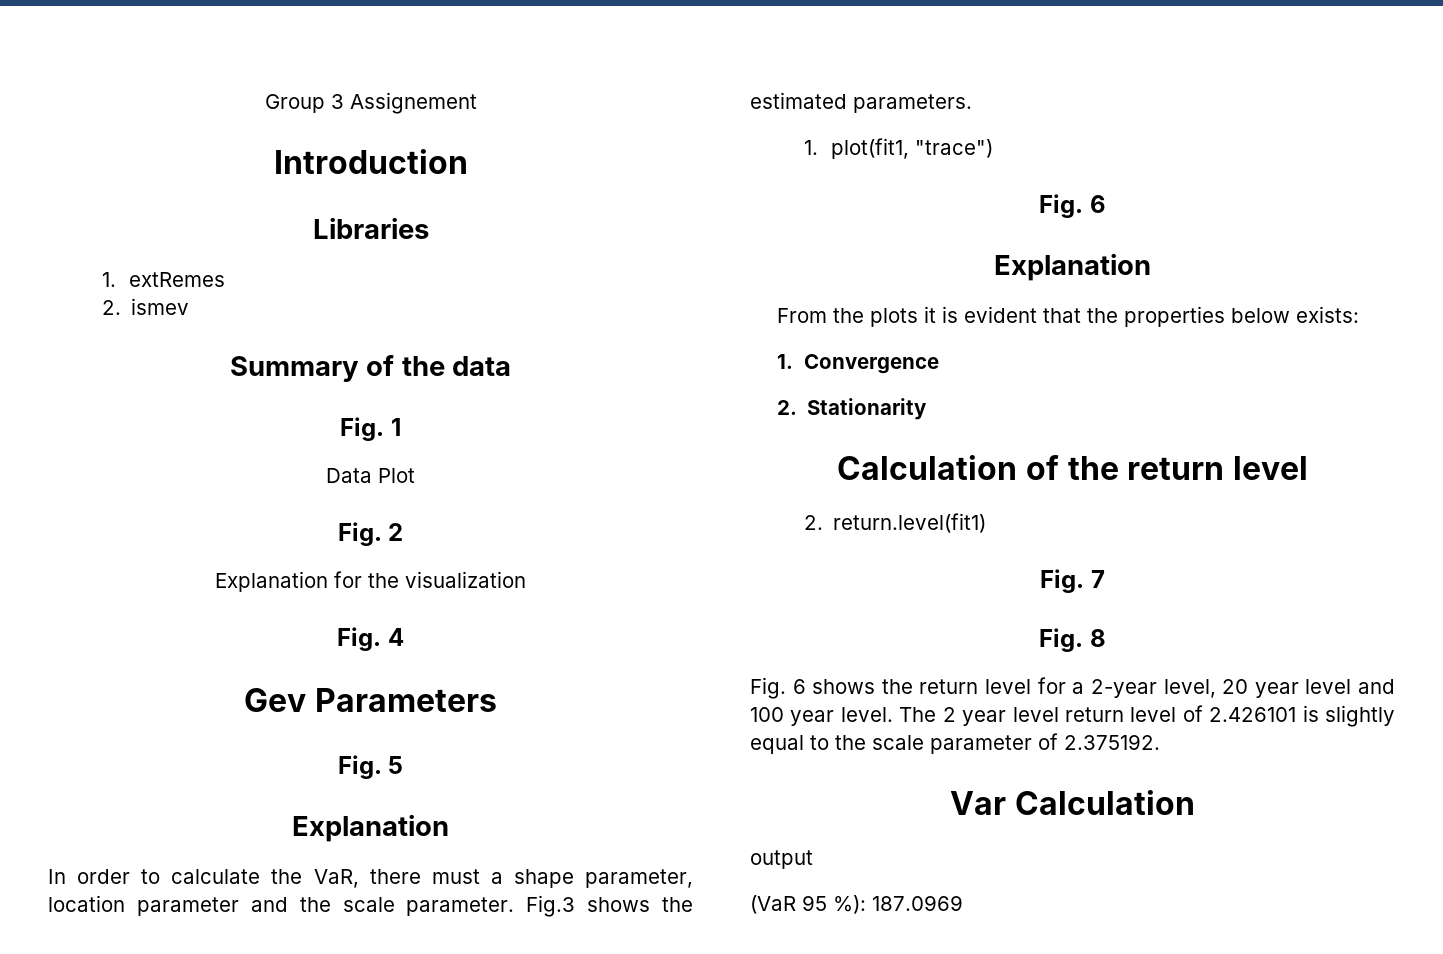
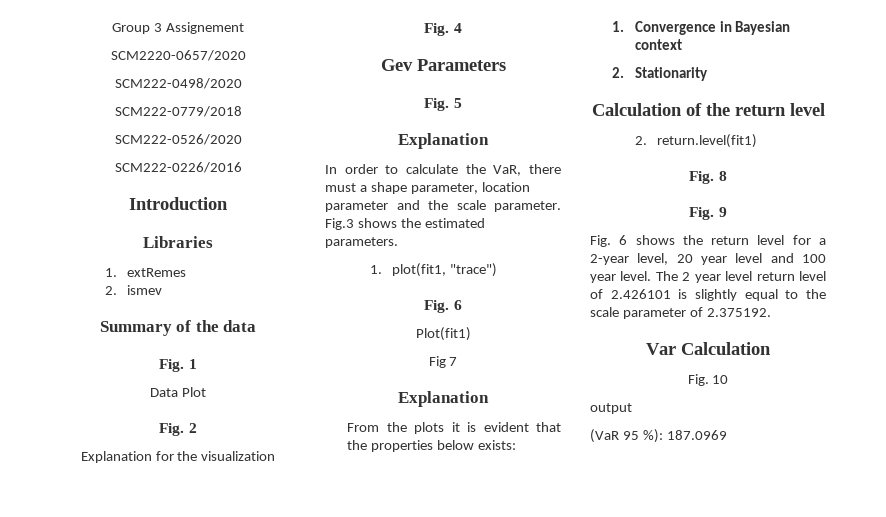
+ SCM2220-0657/2020
+ SCM222-0498/2020
+ SCM222-0779/2018
+ SCM222-0526/2020
+ SCM222-0226/2016
+ Plot(fit1)
+ Fig 7
- 1. Convergence
+ 1. Convergence in Bayesian context
- Fig. 7
  Fig. 8
+ Fig. 9
+ Fig. 10

